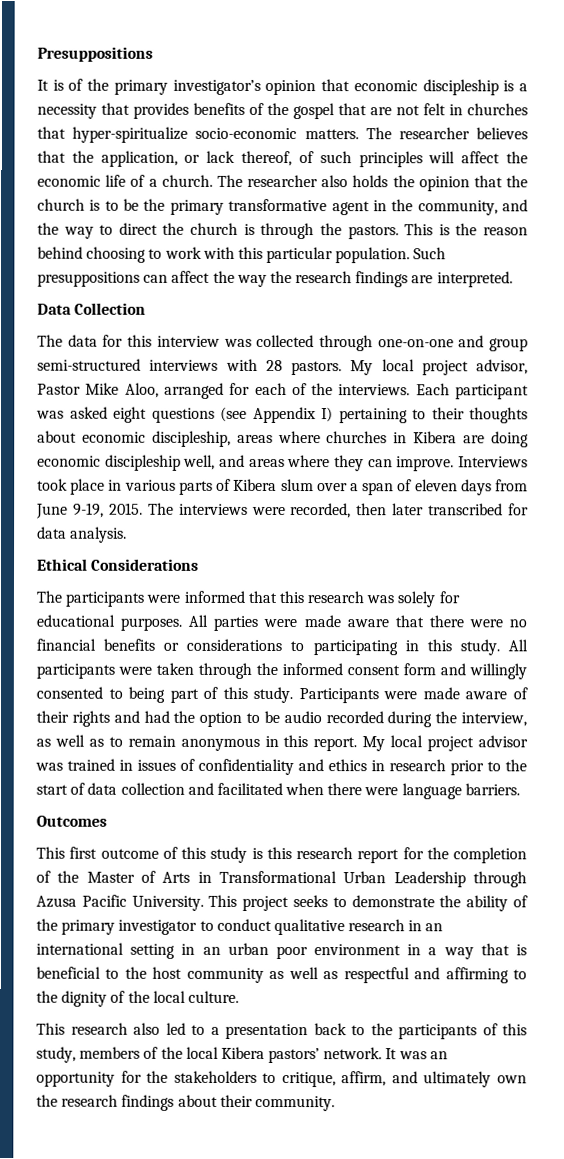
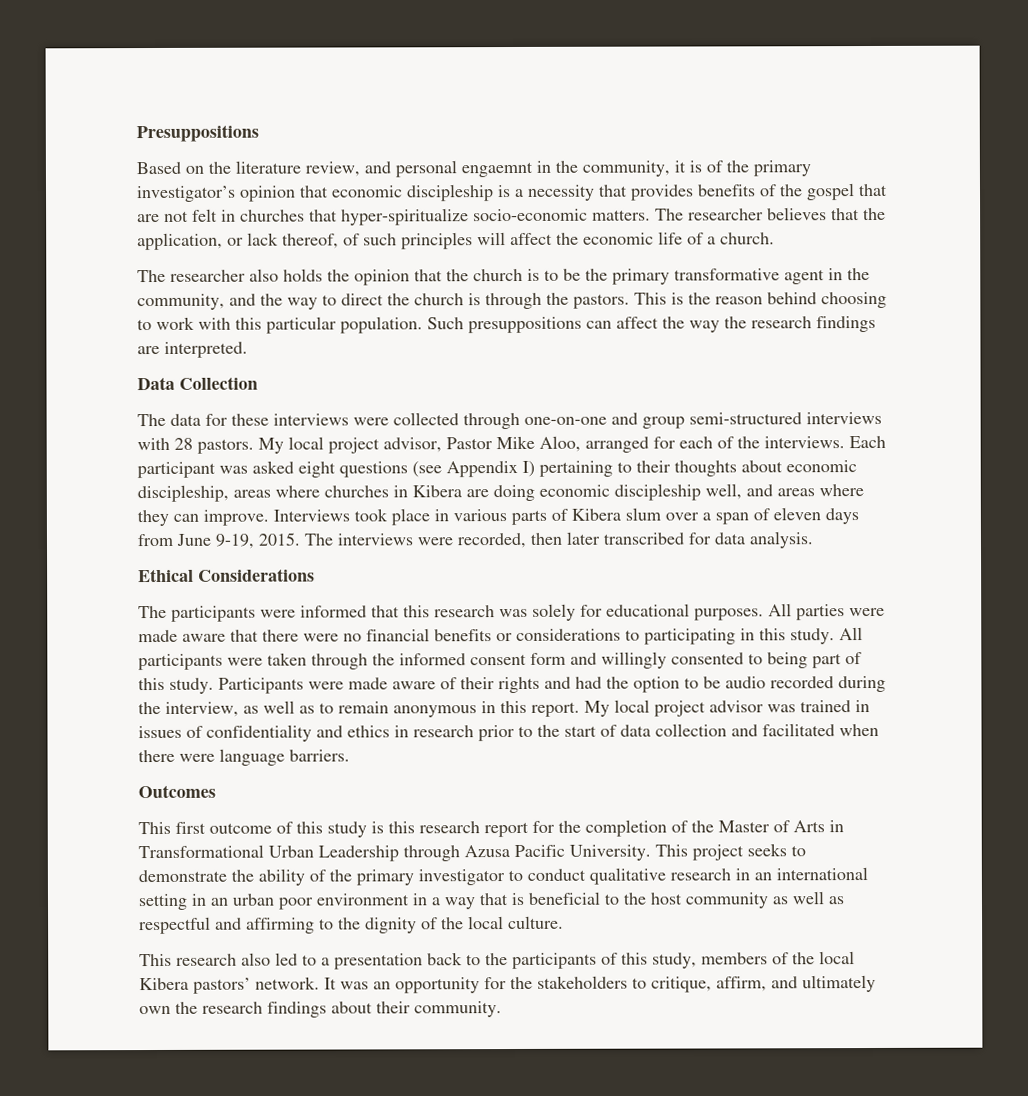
- It is of the primary investigator’s opinion that economic discipleship is a necessity that provides benefits of the gospel that are not felt in churches that hyper-spiritualize socio-economic matters.
+ Based on the literature review, and personal engaemnt in the community, it is of the primary investigator’s opinion that economic discipleship is a necessity that provides benefits of the gospel that are not felt in churches that hyper-spiritualize socio-economic matters.
- The researcher believes that the application, or lack thereof, of such principles will affect the economic life of a church. The researcher also holds the opinion that the church is to be the primary transformative agent in the community, and the way to direct the church is through the pastors.
+ The researcher believes that the application, or lack thereof, of such principles will affect the economic life of a church.
+ The researcher also holds the opinion that the church is to be the primary transformative agent in the community, and the way to direct the church is through the pastors.
- The data for this interview was collected through one-on-one and group semi-structured interviews with 28 pastors.
+ The data for these interviews were collected through one-on-one and group semi-structured interviews with 28 pastors.

